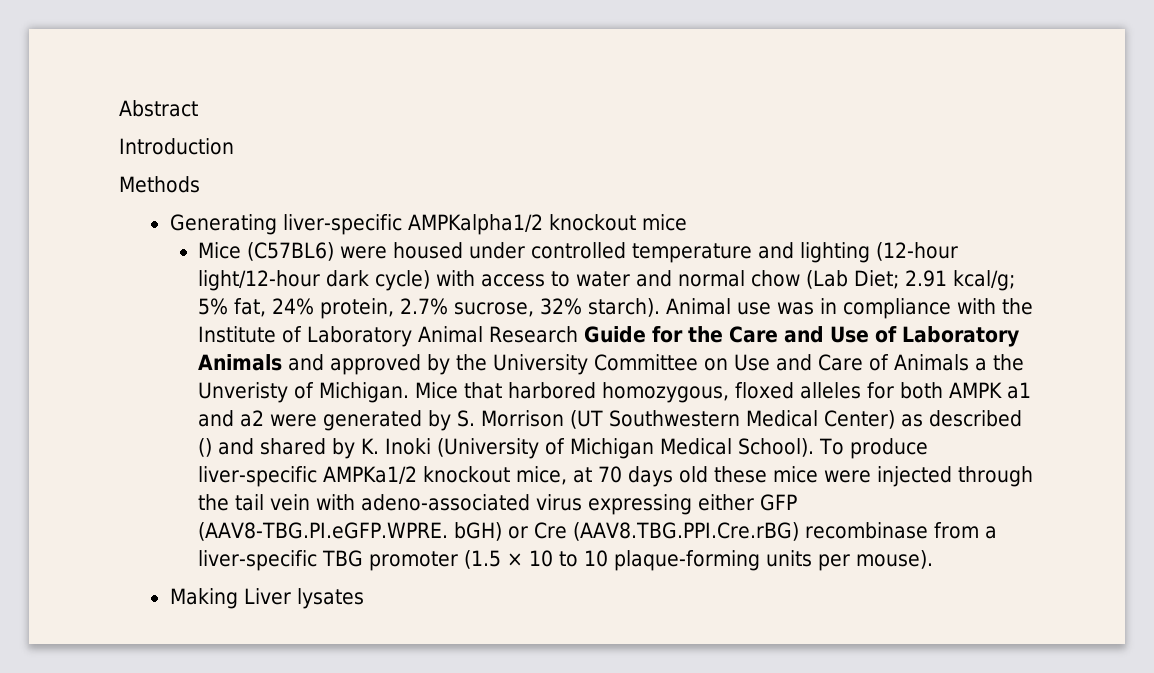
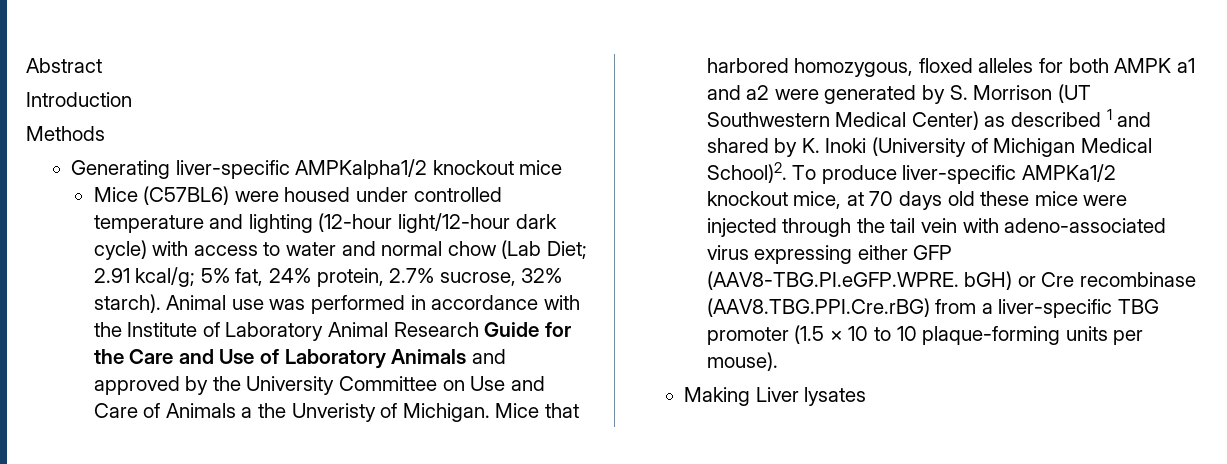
- Animal use was in compliance with the Institute of Laboratory Animal Research Guide for the Care and Use of Laboratory Animals and approved by the University Committee on Use and Care of Animals a the Unveristy of Michigan.
+ Animal use was performed in accordance with the Institute of Laboratory Animal Research Guide for the Care and Use of Laboratory Animals and approved by the University Committee on Use and Care of Animals a the Unveristy of Michigan.
- Mice that harbored homozygous, floxed alleles for both AMPK a1 and a2 were generated by S. Morrison (UT Southwestern Medical Center) as described () and shared by K. Inoki (University of Michigan Medical School).
+ Mice that harbored homozygous, floxed alleles for both AMPK a1 and a2 were generated by S. Morrison (UT Southwestern Medical Center) as described 1 and shared by K. Inoki (University of Michigan Medical School)2.
- To produce liver-specific AMPKa1/2 knockout mice, at 70 days old these mice were injected through the tail vein with adeno-associated virus expressing either GFP (AAV8-TBG.PI.eGFP.WPRE. bGH) or Cre (AAV8.TBG.PPI.Cre.rBG) recombinase from a liver-specific TBG promoter (1.5 × 10 to 10 plaque-forming units per mouse).
+ To produce liver-specific AMPKa1/2 knockout mice, at 70 days old these mice were injected through the tail vein with adeno-associated virus expressing either GFP (AAV8-TBG.PI.eGFP.WPRE. bGH) or Cre recombinase (AAV8.TBG.PPI.Cre.rBG) from a liver-specific TBG promoter (1.5 × 10 to 10 plaque-forming units per mouse).

